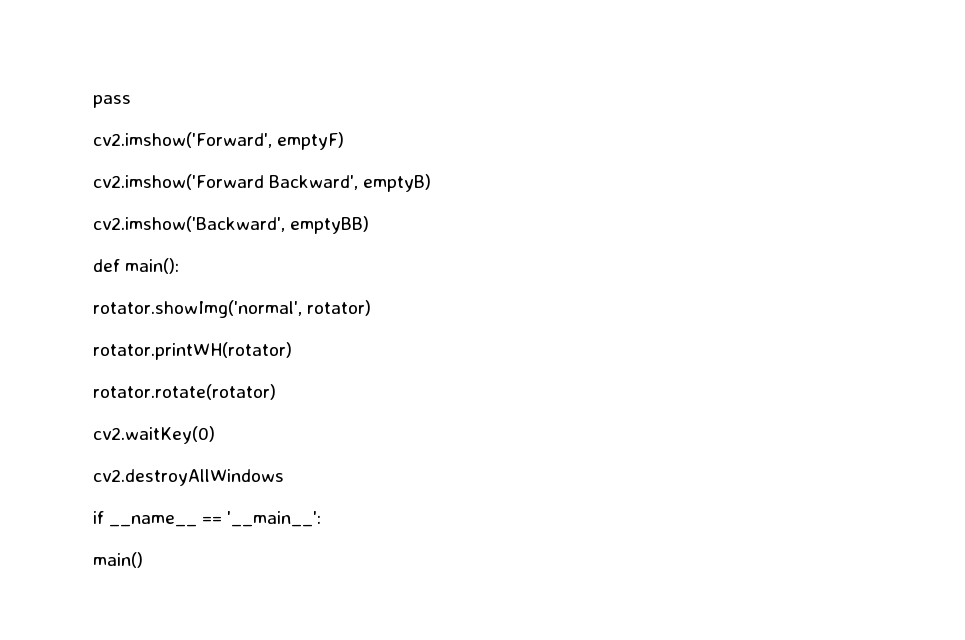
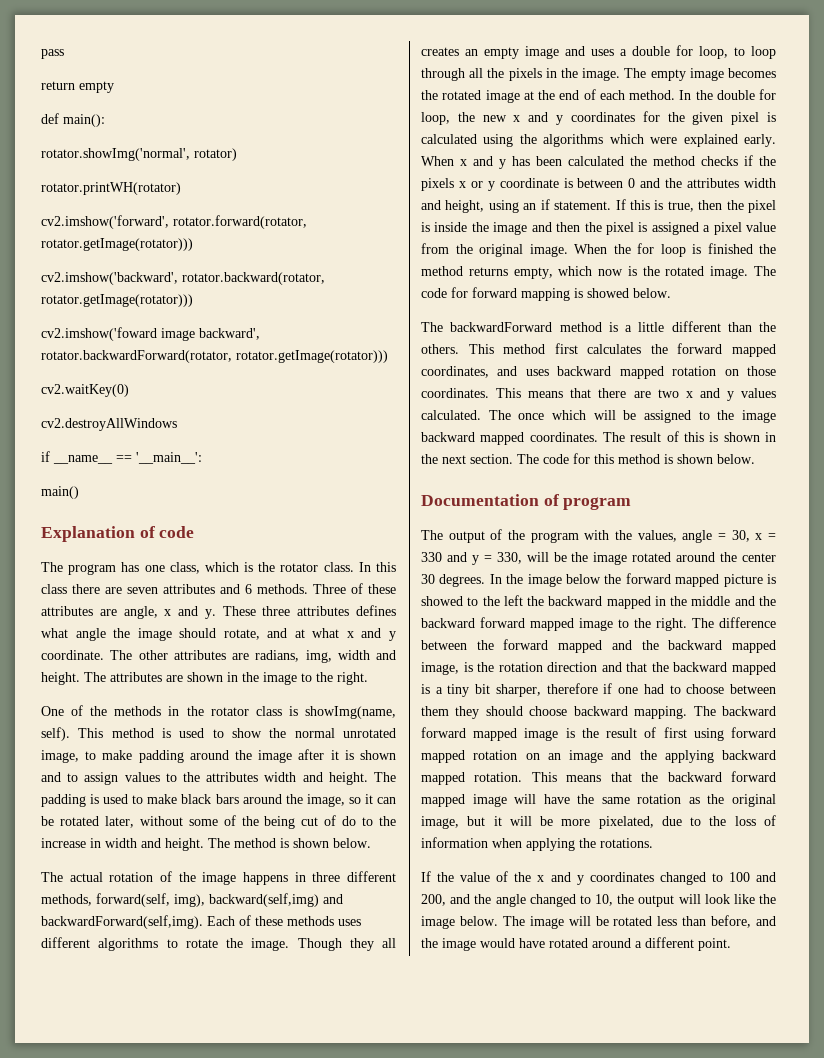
- cv2.imshow('Forward', emptyF)
- cv2.imshow('Forward Backward', emptyB)
- cv2.imshow('Backward', emptyBB)
+ return empty
- rotator.rotate(rotator)
+ cv2.imshow('forward', rotator.forward(rotator, rotator.getImage(rotator)))
+ cv2.imshow('backward', rotator.backward(rotator, rotator.getImage(rotator)))
+ cv2.imshow('foward image backward', rotator.backwardForward(rotator, rotator.getImage(rotator)))
+ Explanation of code
+ The program has one class, which is the rotator class. In this class there are seven attributes and 6 methods. Three of these attributes are angle, x and y. These three attributes defines what angle the image should rotate, and at what x and y coordinate. The other attributes are radians, img, width and height. The attributes are shown in the image to the right.
+ One of the methods in the rotator class is showImg(name, self). This method is used to show the normal unrotated image, to make padding around the image after it is shown and to assign values to the attributes width and height. The padding is used to make black bars around the image, so it can be rotated later, without some of the being cut of do to the increase in width and height. The method is shown below.
+ The actual rotation of the image happens in three different methods, forward(self, img), backward(self,img) and backwardForward(self,img). Each of these methods uses different algorithms to rotate the image. Though they all creates an empty image and uses a double for loop, to loop through all the pixels in the image. The empty image becomes the rotated image at the end of each method. In the double for loop, the new x and y coordinates for the given pixel is calculated using the algorithms which were explained early. When x and y has been calculated the method checks if the pixels x or y coordinate is between 0 and the attributes width and height, using an if statement. If this is true, then the pixel is inside the image and then the pixel is assigned a pixel value from the original image. When the for loop is finished the method returns empty, which now is the rotated image. The code for forward mapping is showed below.
+ The backwardForward method is a little different than the others. This method first calculates the forward mapped coordinates, and uses backward mapped rotation on those coordinates. This means that there are two x and y values calculated. The once which will be assigned to the image backward mapped coordinates. The result of this is shown in the next section. The code for this method is shown below.
+ Documentation of program
+ The output of the program with the values, angle = 30, x = 330 and y = 330, will be the image rotated around the center 30 degrees. In the image below the forward mapped picture is showed to the left the backward mapped in the middle and the backward forward mapped image to the right. The difference between the forward mapped and the backward mapped image, is the rotation direction and that the backward mapped is a tiny bit sharper, therefore if one had to choose between them they should choose backward mapping. The backward forward mapped image is the result of first using forward mapped rotation on an image and the applying backward mapped rotation. This means that the backward forward mapped image will have the same rotation as the original image, but it will be more pixelated, due to the loss of information when applying the rotations.
+ If the value of the x and y coordinates changed to 100 and 200, and the angle changed to 10, the output will look like the image below. The image will be rotated less than before, and the image would have rotated around a different point.

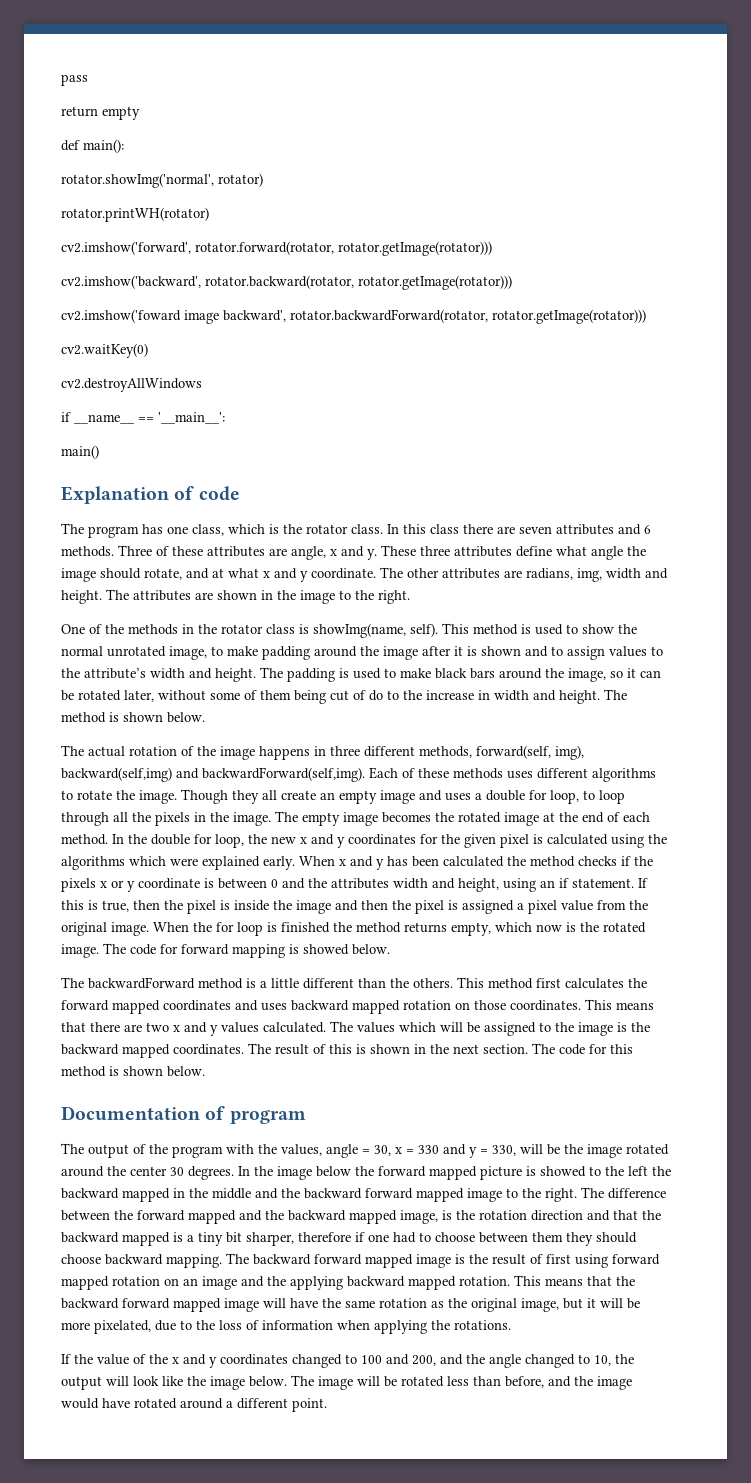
- These three attributes defines what angle the image should rotate, and at what x and y coordinate.
+ These three attributes define what angle the image should rotate, and at what x and y coordinate.
- This method is used to show the normal unrotated image, to make padding around the image after it is shown and to assign values to the attributes width and height.
+ This method is used to show the normal unrotated image, to make padding around the image after it is shown and to assign values to the attribute’s width and height.
- The padding is used to make black bars around the image, so it can be rotated later, without some of the being cut of do to the increase in width and height.
+ The padding is used to make black bars around the image, so it can be rotated later, without some of them being cut of do to the increase in width and height.
- Though they all creates an empty image and uses a double for loop, to loop through all the pixels in the image.
+ Though they all create an empty image and uses a double for loop, to loop through all the pixels in the image.
- This method first calculates the forward mapped coordinates, and uses backward mapped rotation on those coordinates.
+ This method first calculates the forward mapped coordinates and uses backward mapped rotation on those coordinates.
- The once which will be assigned to the image backward mapped coordinates.
+ The values which will be assigned to the image is the backward mapped coordinates.

